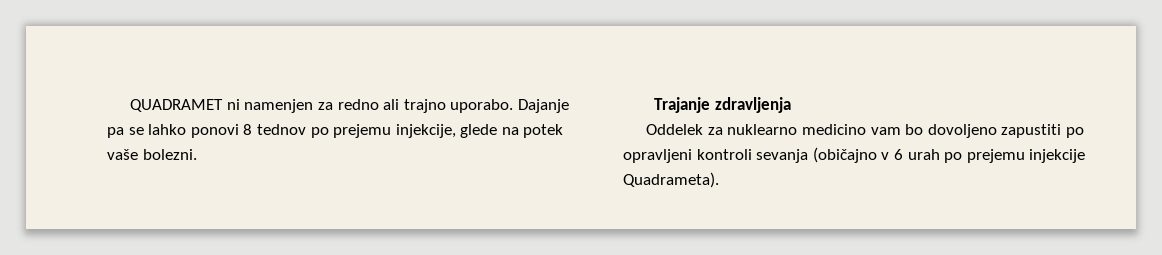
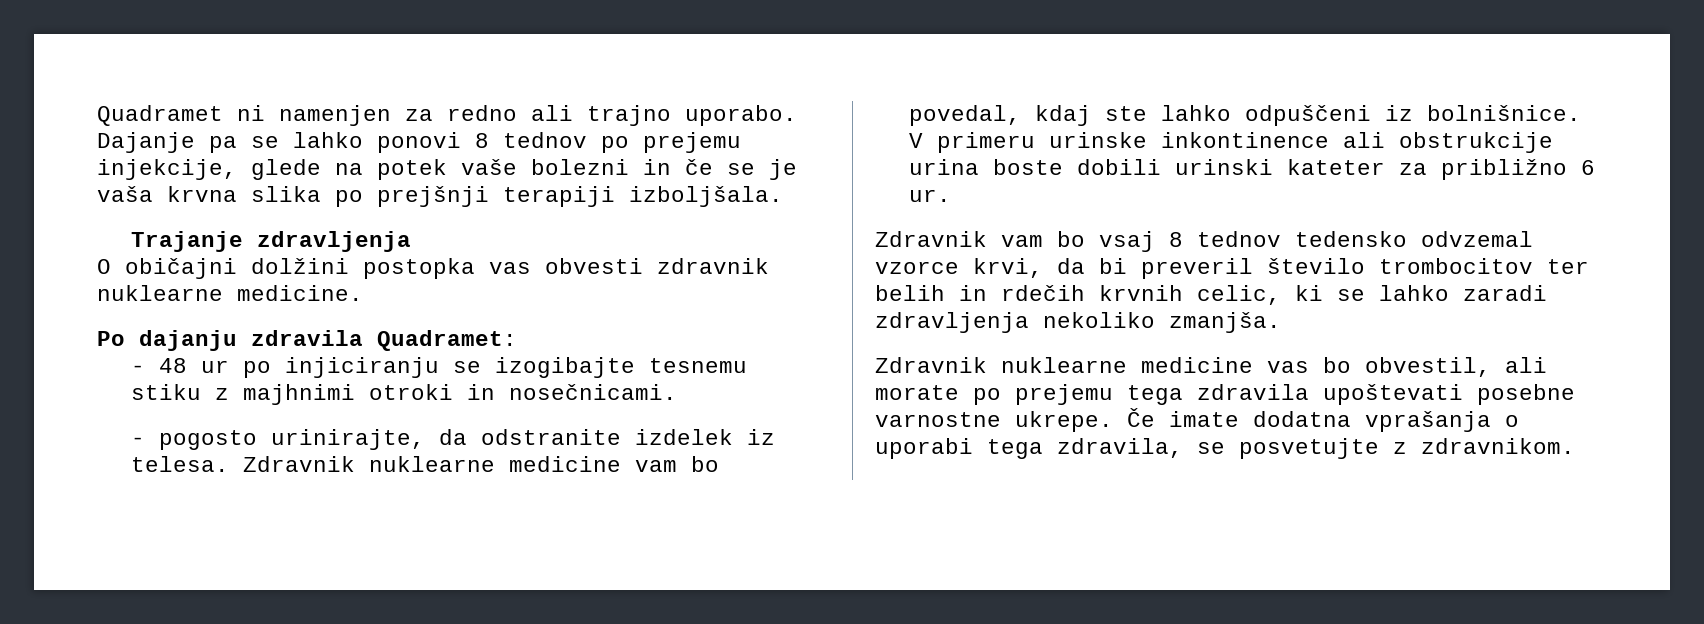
- QUADRAMET ni namenjen za redno ali trajno uporabo.
+ Quadramet ni namenjen za redno ali trajno uporabo.
- Dajanje pa se lahko ponovi 8 tednov po prejemu injekcije, glede na potek vaše bolezni.
+ Dajanje pa se lahko ponovi 8 tednov po prejemu injekcije, glede na potek vaše bolezni in če se je vaša krvna slika po prejšnji terapiji izboljšala.
  Trajanje zdravljenja
- Oddelek za nuklearno medicino vam bo dovoljeno zapustiti po opravljeni kontroli sevanja (običajno v 6 urah po prejemu injekcije Quadrameta).
+ O običajni dolžini postopka vas obvesti zdravnik nuklearne medicine.
+ Po dajanju zdravila Quadramet:
+ - 48 ur po injiciranju se izogibajte tesnemu stiku z majhnimi otroki in nosečnicami.
+ - pogosto urinirajte, da odstranite izdelek iz telesa. Zdravnik nuklearne medicine vam bo povedal, kdaj ste lahko odpuščeni iz bolnišnice. V primeru urinske inkontinence ali obstrukcije urina boste dobili urinski kateter za približno 6 ur.
+ Zdravnik vam bo vsaj 8 tednov tedensko odvzemal vzorce krvi, da bi preveril število trombocitov ter belih in rdečih krvnih celic, ki se lahko zaradi zdravljenja nekoliko zmanjša.
+ Zdravnik nuklearne medicine vas bo obvestil, ali morate po prejemu tega zdravila upoštevati posebne varnostne ukrepe. Če imate dodatna vprašanja o uporabi tega zdravila, se posvetujte z zdravnikom.

